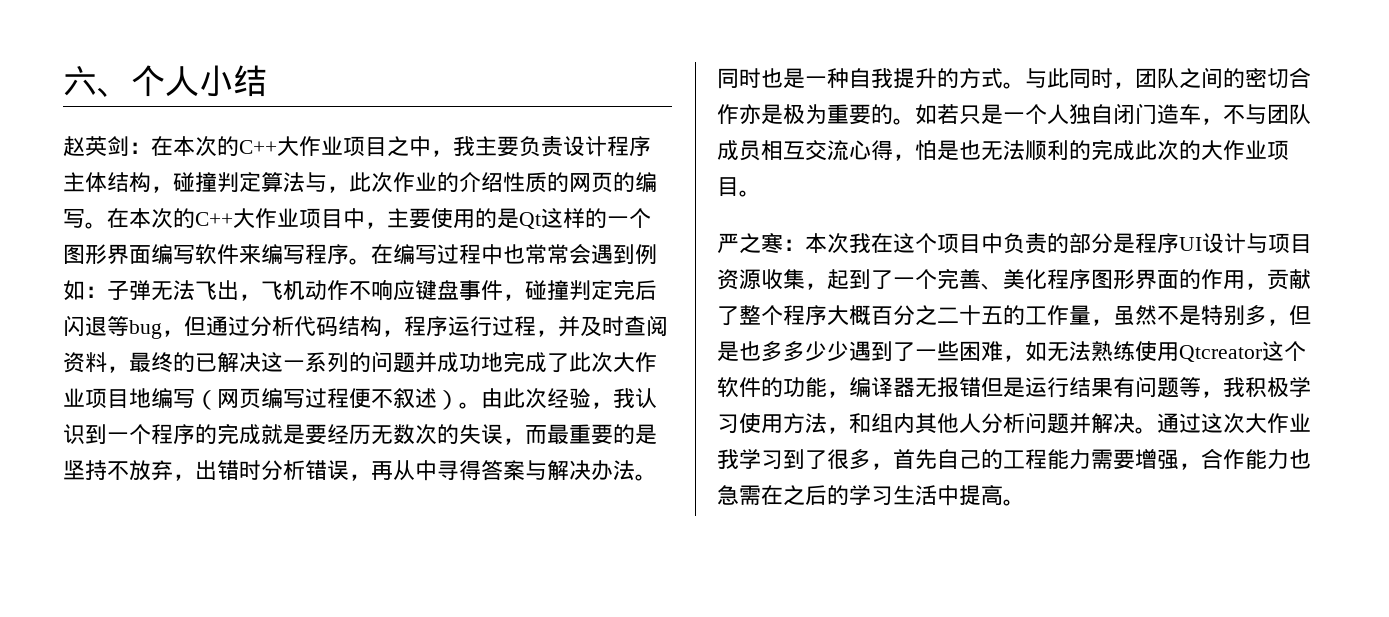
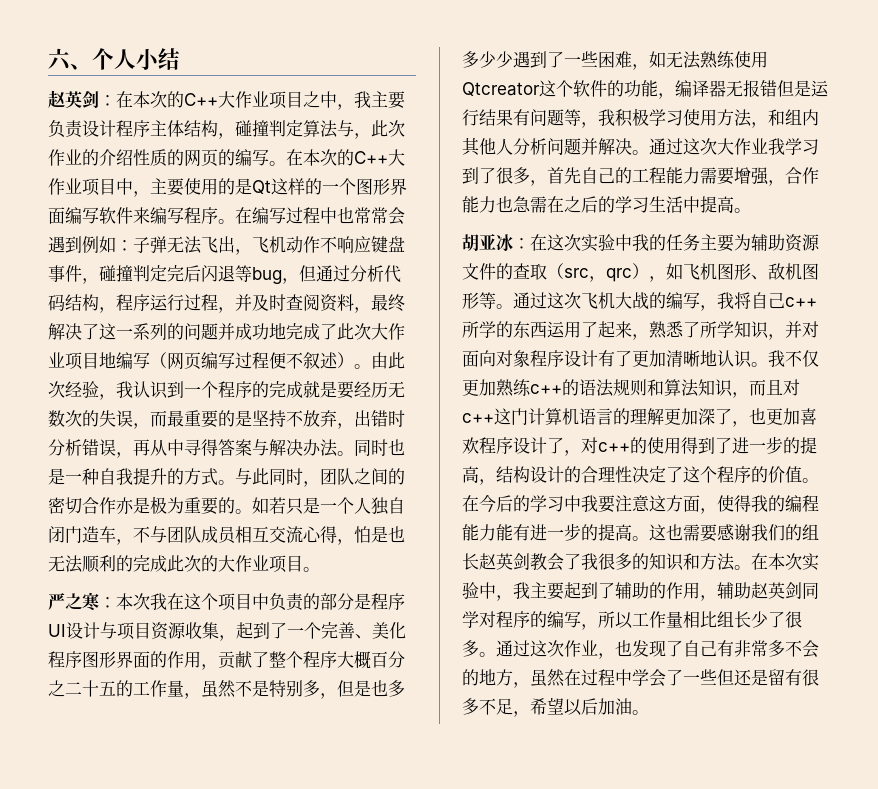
- 在编写过程中也常常会遇到例如：子弹无法飞出，飞机动作不响应键盘事件，碰撞判定完后闪退等bug，但通过分析代码结构，程序运行过程，并及时查阅资料，最终的已解决这一系列的问题并成功地完成了此次大作业项目地编写（网页编写过程便不叙述）。
+ 在编写过程中也常常会遇到例如：子弹无法飞出，飞机动作不响应键盘事件，碰撞判定完后闪退等bug，但通过分析代码结构，程序运行过程，并及时查阅资料，最终解决了这一系列的问题并成功地完成了此次大作业项目地编写（网页编写过程便不叙述）。
+ 胡亚冰：在这次实验中我的任务主要为辅助资源文件的查取（src，qrc），如飞机图形、敌机图形等。通过这次飞机大战的编写，我将自己c++所学的东西运用了起来，熟悉了所学知识，并对面向对象程序设计有了更加清晰地认识。我不仅更加熟练c++的语法规则和算法知识，而且对c++这门计算机语言的理解更加深了，也更加喜欢程序设计了，对c++的使用得到了进一步的提高，结构设计的合理性决定了这个程序的价值。在今后的学习中我要注意这方面，使得我的编程能力能有进一步的提高。这也需要感谢我们的组长赵英剑教会了我很多的知识和方法。在本次实验中，我主要起到了辅助的作用，辅助赵英剑同学对程序的编写，所以工作量相比组长少了很多。通过这次作业，也发现了自己有非常多不会的地方，虽然在过程中学会了一些但还是留有很多不足，希望以后加油。

